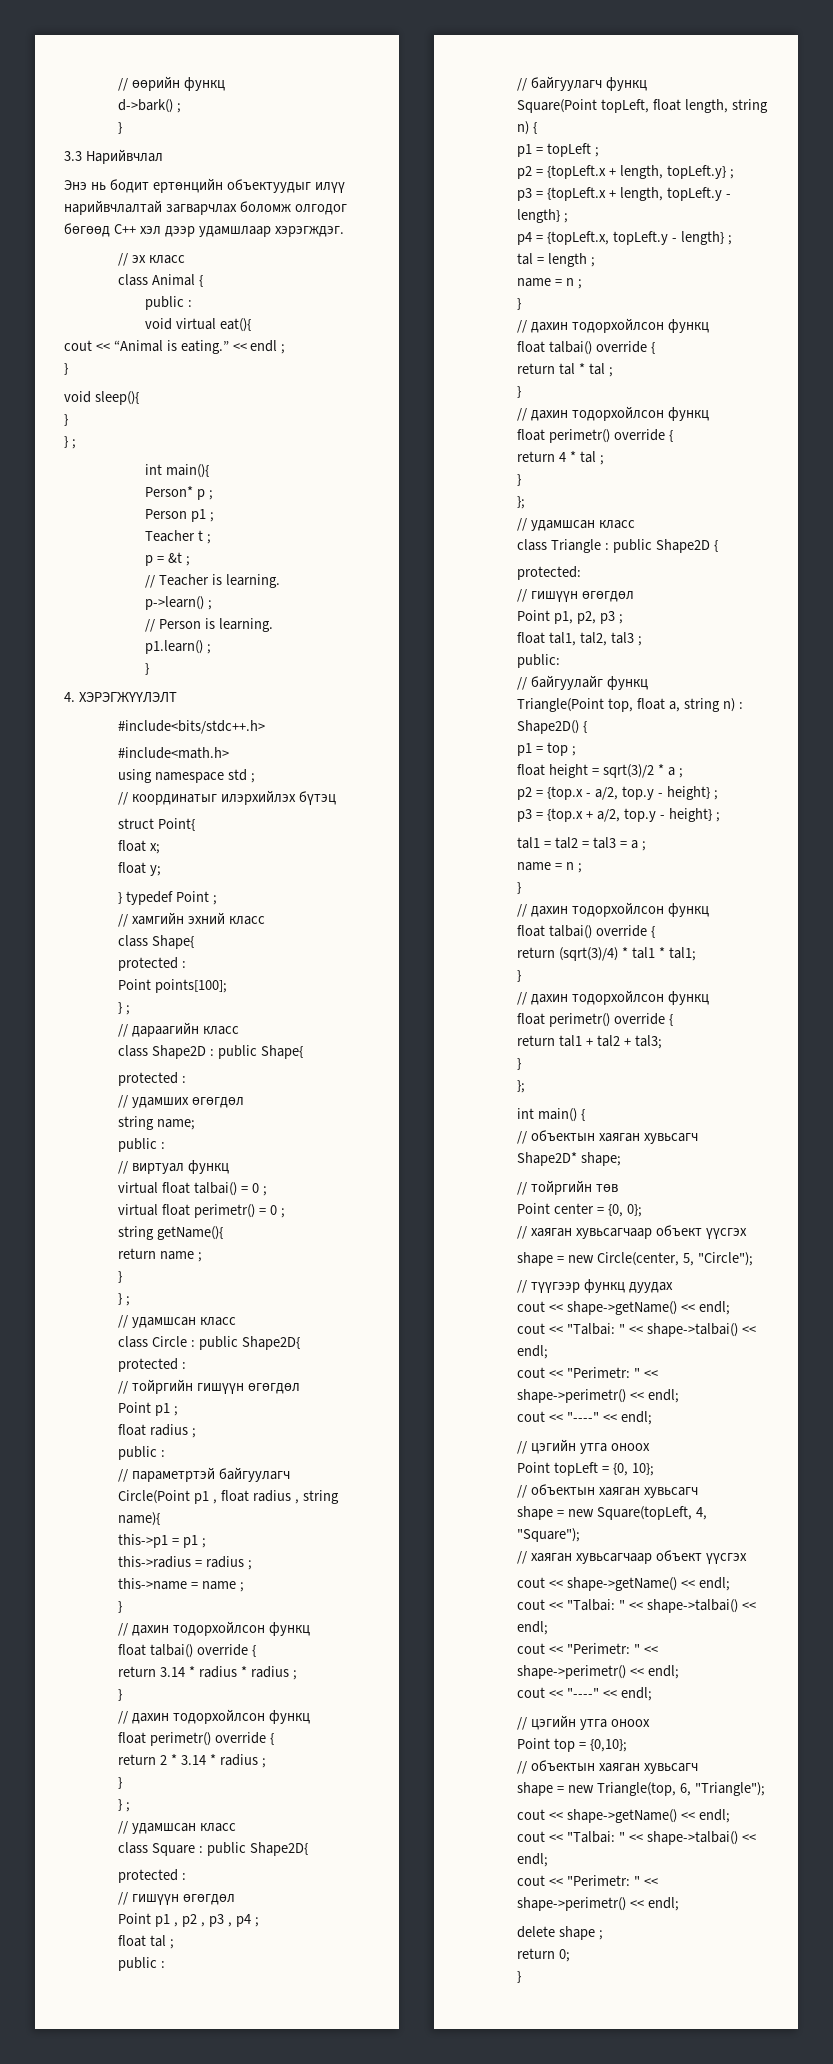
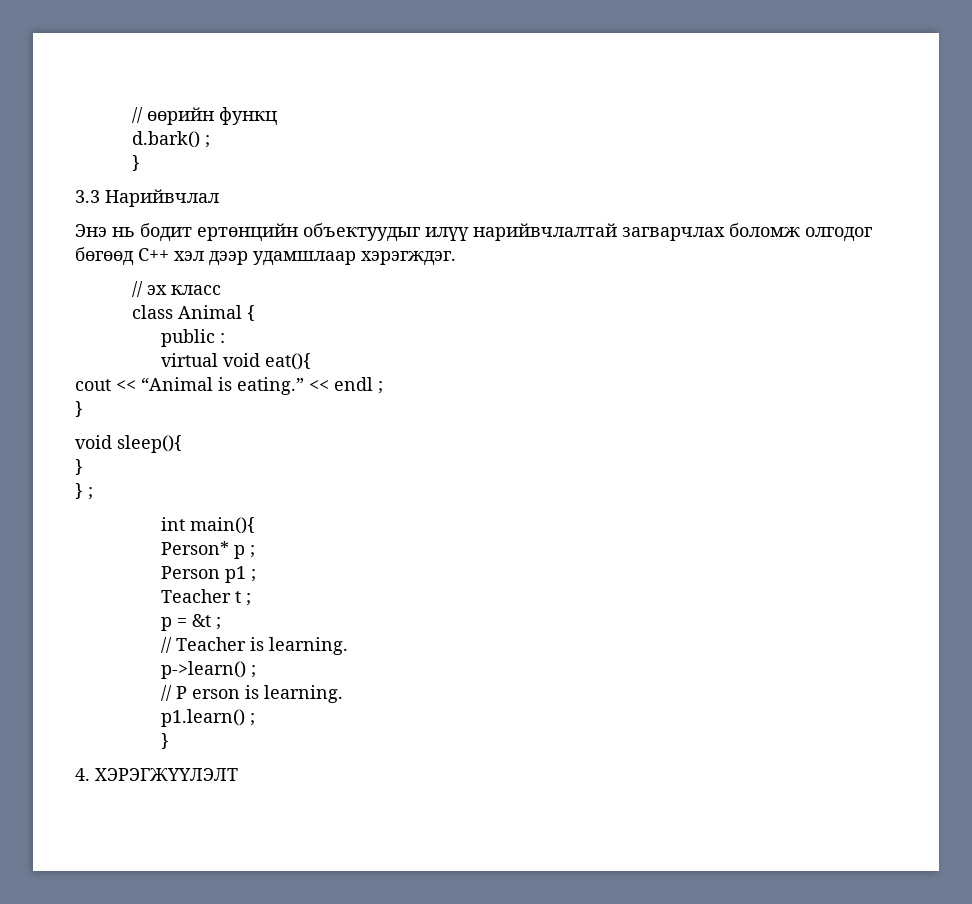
- d->bark() ;
+ d.bark() ;
- void virtual eat(){
+ virtual void eat(){
- // Person is learning.
+ // P erson is learning.
- #include<bits/stdc++.h>
- #include<math.h>
- using namespace std ;
- // координатыг илэрхийлэх бүтэц
- struct Point{
- float x;
- float y;
- } typedef Point ;
- // хамгийн эхний класс
- class Shape{
- protected :
- Point points[100];
- } ;
- // дараагийн класс
- class Shape2D : public Shape{
- protected :
- // удамших өгөгдөл
- string name;
- public :
- // виртуал функц
- virtual float talbai() = 0 ;
- virtual float perimetr() = 0 ;
- string getName(){
- return name ;
- }
- } ;
- // удамшсан класс
- class Circle : public Shape2D{
- protected :
- // тойргийн гишүүн өгөгдөл
- Point p1 ;
- float radius ;
- public :
- // параметртэй байгуулагч
- Circle(Point p1 , float radius , string name){
- this->p1 = p1 ;
- this->radius = radius ;
- this->name = name ;
- }
- // дахин тодорхойлсон функц
- float talbai() override {
- return 3.14 * radius * radius ;
- }
- // дахин тодорхойлсон функц
- float perimetr() override {
- return 2 * 3.14 * radius ;
- }
- } ;
- // удамшсан класс
- class Square : public Shape2D{
- protected :
- // гишүүн өгөгдөл
- Point p1 , p2 , p3 , p4 ;
- float tal ;
- public :
- // байгуулагч функц
- Square(Point topLeft, float length, string n) {
- p1 = topLeft ;
- p2 = {topLeft.x + length, topLeft.y} ;
- p3 = {topLeft.x + length, topLeft.y - length} ;
- p4 = {topLeft.x, topLeft.y - length} ;
- tal = length ;
- name = n ;
- }
- // дахин тодорхойлсон функц
- float talbai() override {
- return tal * tal ;
- }
- // дахин тодорхойлсон функц
- float perimetr() override {
- return 4 * tal ;
- }
- };
- // удамшсан класс
- class Triangle : public Shape2D {
- protected:
- // гишүүн өгөгдөл
- Point p1, p2, p3 ;
- float tal1, tal2, tal3 ;
- public:
- // байгуулайг функц
- Triangle(Point top, float a, string n) : Shape2D() {
- p1 = top ;
- float height = sqrt(3)/2 * a ;
- p2 = {top.x - a/2, top.y - height} ;
- p3 = {top.x + a/2, top.y - height} ;
- tal1 = tal2 = tal3 = a ;
- name = n ;
- }
- // дахин тодорхойлсон функц
- float talbai() override {
- return (sqrt(3)/4) * tal1 * tal1;
- }
- // дахин тодорхойлсон функц
- float perimetr() override {
- return tal1 + tal2 + tal3;
- }
- };
- int main() {
- // объектын хаяган хувьсагч
- Shape2D* shape;
- // тойргийн төв
- Point center = {0, 0};
- // хаяган хувьсагчаар объект үүсгэх
- shape = new Circle(center, 5, "Circle");
- // түүгээр функц дуудах
- cout << shape->getName() << endl;
- cout << "Talbai: " << shape->talbai() << endl;
- cout << "Perimetr: " << shape->perimetr() << endl;
- cout << "----" << endl;
- // цэгийн утга оноох
- Point topLeft = {0, 10};
- // объектын хаяган хувьсагч
- shape = new Square(topLeft, 4, "Square");
- // хаяган хувьсагчаар объект үүсгэх
- cout << shape->getName() << endl;
- cout << "Talbai: " << shape->talbai() << endl;
- cout << "Perimetr: " << shape->perimetr() << endl;
- cout << "----" << endl;
- // цэгийн утга оноох
- Point top = {0,10};
- // объектын хаяган хувьсагч
- shape = new Triangle(top, 6, "Triangle");
- cout << shape->getName() << endl;
- cout << "Talbai: " << shape->talbai() << endl;
- cout << "Perimetr: " << shape->perimetr() << endl;
- delete shape ;
- return 0;
- }

